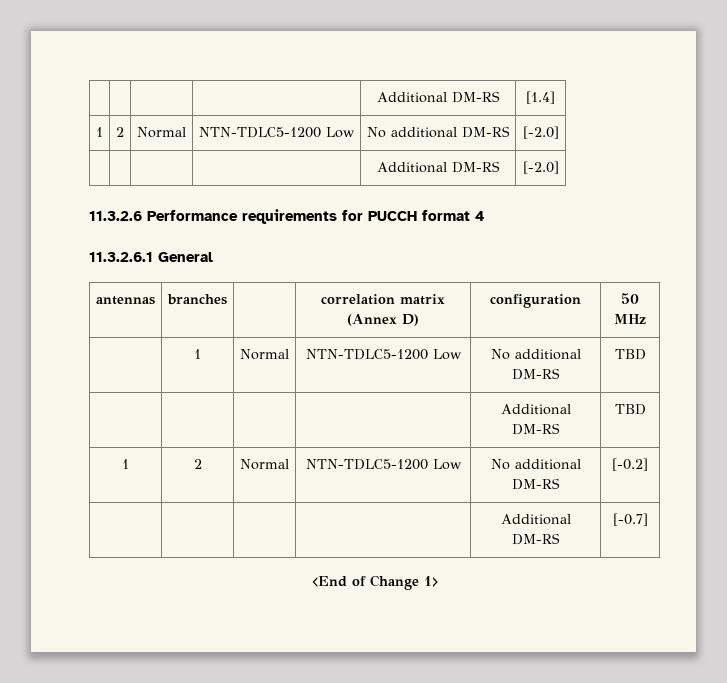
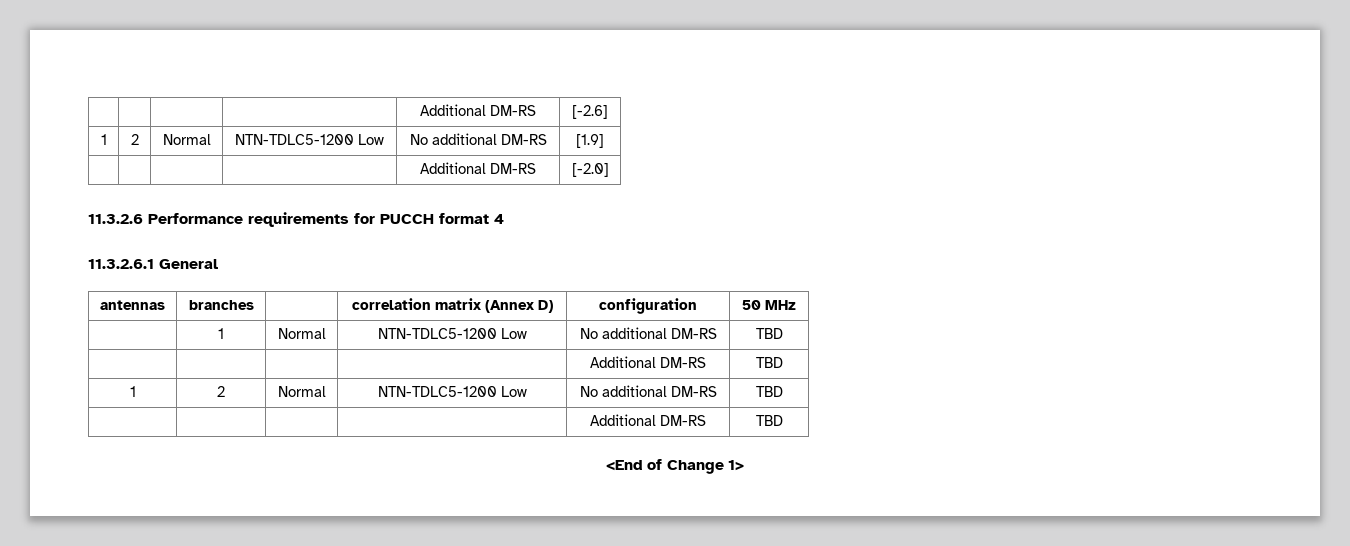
- | | | | Additional DM-RS | [1.4]
- 1 | 2 | Normal | NTN-TDLC5-1200 Low | No additional DM-RS | [-2.0]
+ | | | | Additional DM-RS | [-2.6]
+ 1 | 2 | Normal | NTN-TDLC5-1200 Low | No additional DM-RS | [1.9]
- 1 | 2 | Normal | NTN-TDLC5-1200 Low | No additional DM-RS | [-0.2]
- | | | | Additional DM-RS | [-0.7]
+ 1 | 2 | Normal | NTN-TDLC5-1200 Low | No additional DM-RS | TBD
+ | | | | Additional DM-RS | TBD

